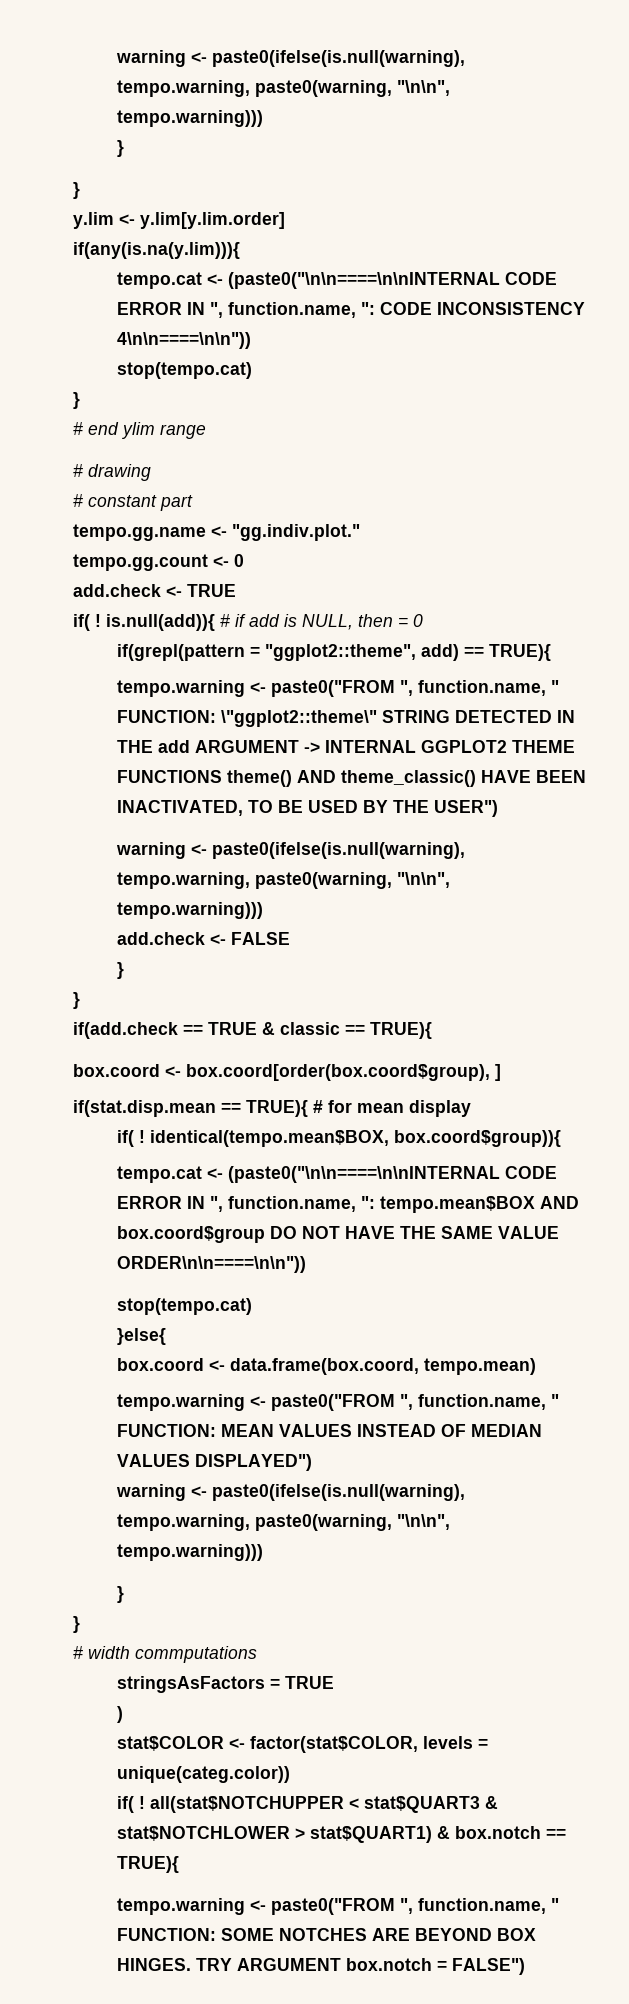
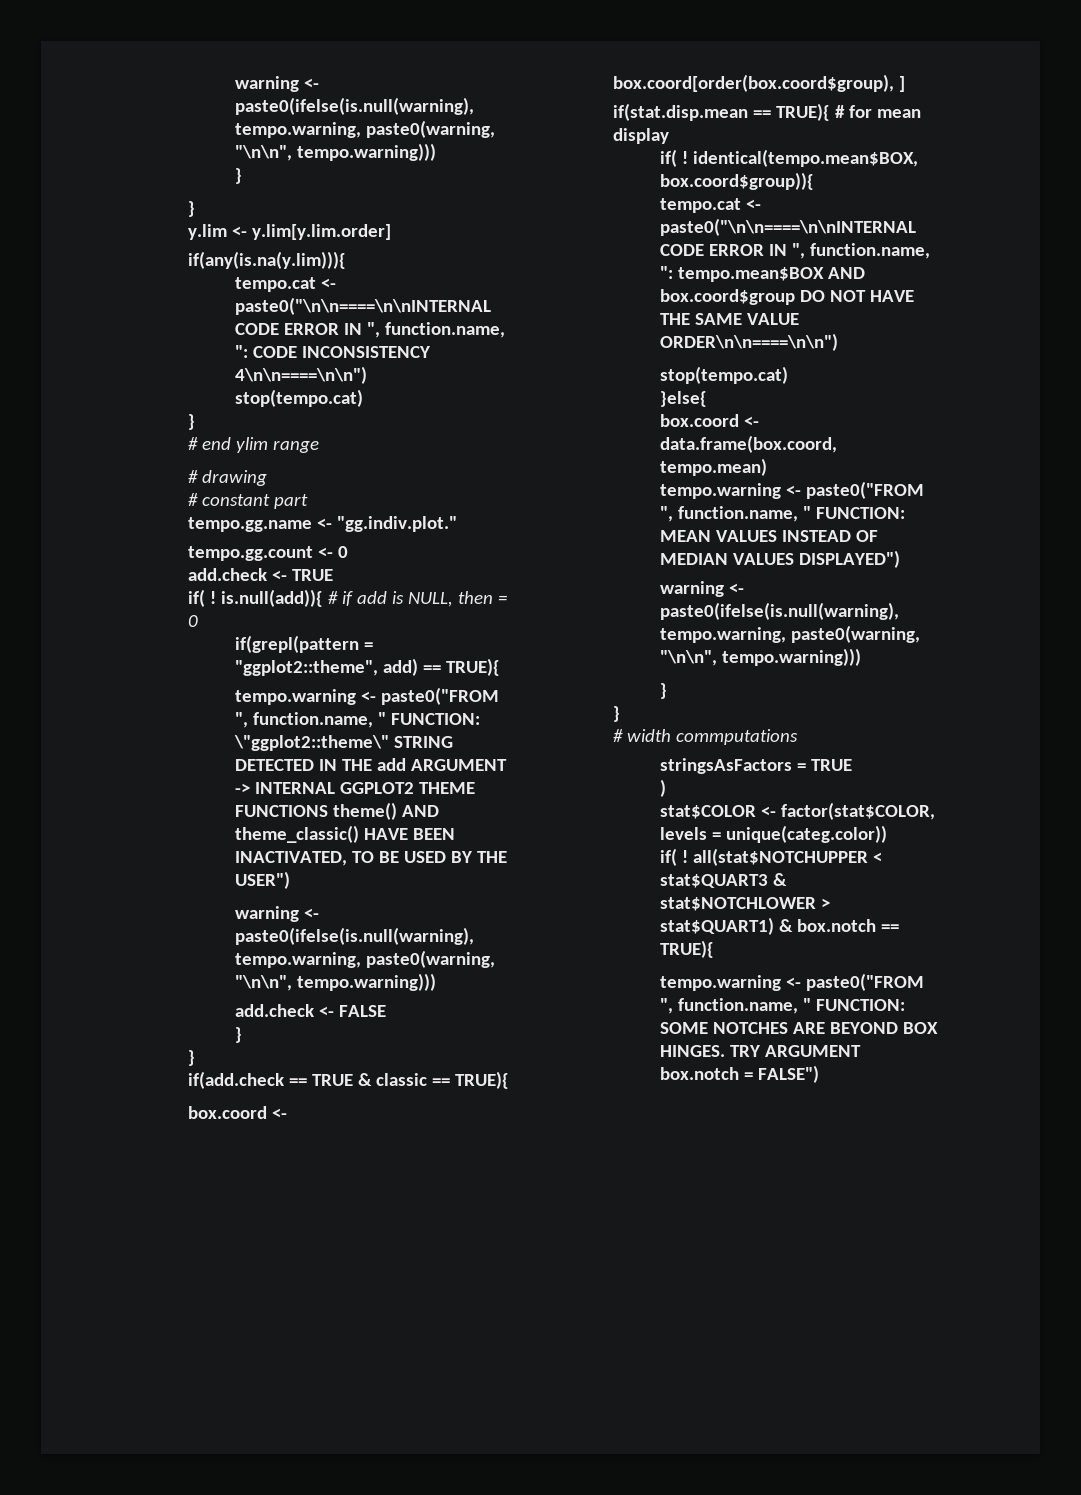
- tempo.cat <- (paste0("\n\n====\n\nINTERNAL CODE ERROR IN ", function.name, ": CODE INCONSISTENCY 4\n\n====\n\n"))
+ tempo.cat <- paste0("\n\n====\n\nINTERNAL CODE ERROR IN ", function.name, ": CODE INCONSISTENCY 4\n\n====\n\n")
- tempo.cat <- (paste0("\n\n====\n\nINTERNAL CODE ERROR IN ", function.name, ": tempo.mean$BOX AND box.coord$group DO NOT HAVE THE SAME VALUE ORDER\n\n====\n\n"))
+ tempo.cat <- paste0("\n\n====\n\nINTERNAL CODE ERROR IN ", function.name, ": tempo.mean$BOX AND box.coord$group DO NOT HAVE THE SAME VALUE ORDER\n\n====\n\n")

